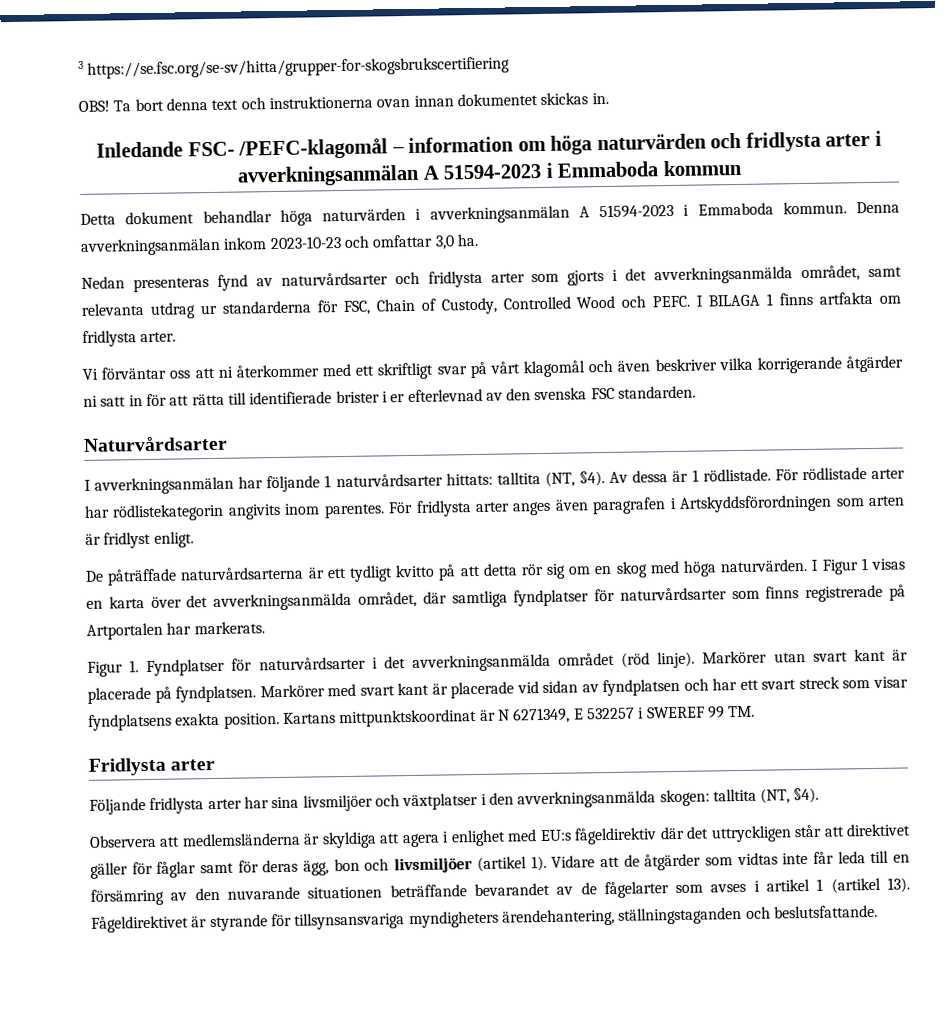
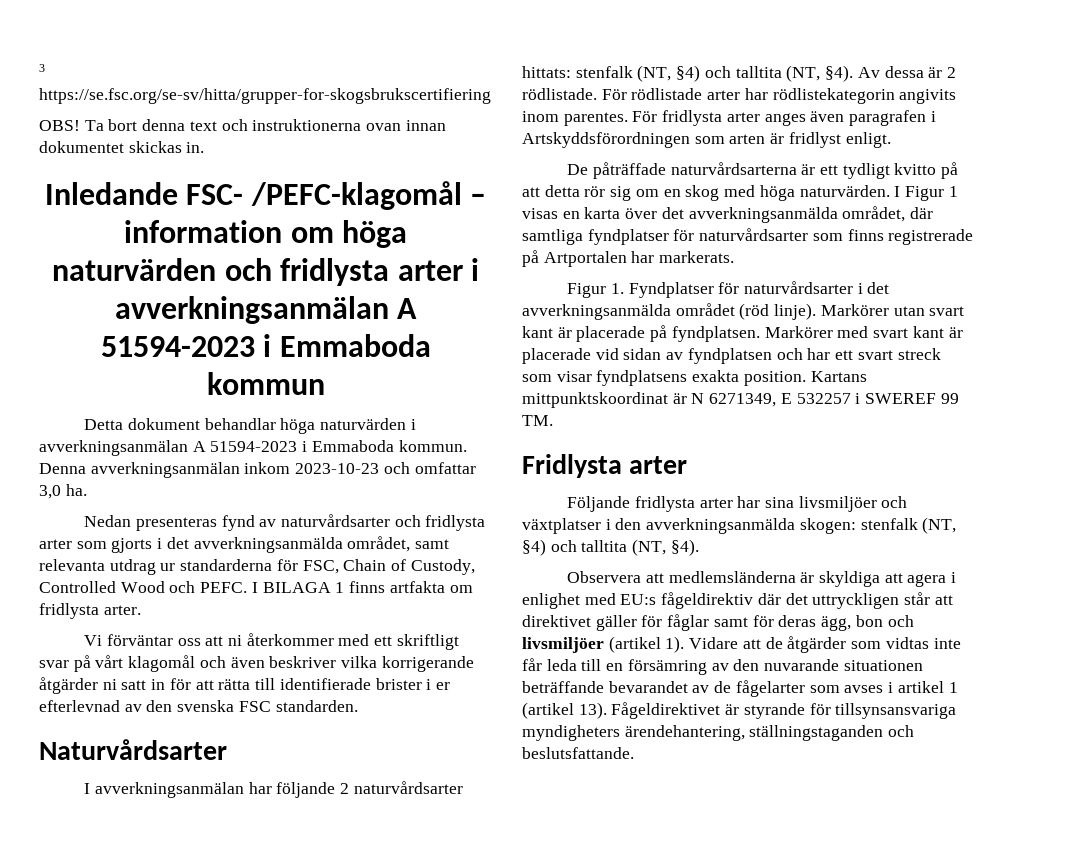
- I avverkningsanmälan har följande 1 naturvårdsarter hittats: talltita (NT, §4).
+ I avverkningsanmälan har följande 2 naturvårdsarter hittats: stenfalk (NT, §4) och talltita (NT, §4).
- Av dessa är 1 rödlistade.
+ Av dessa är 2 rödlistade.
- Följande fridlysta arter har sina livsmiljöer och växtplatser i den avverkningsanmälda skogen: talltita (NT, §4).
+ Följande fridlysta arter har sina livsmiljöer och växtplatser i den avverkningsanmälda skogen: stenfalk (NT, §4) och talltita (NT, §4).

